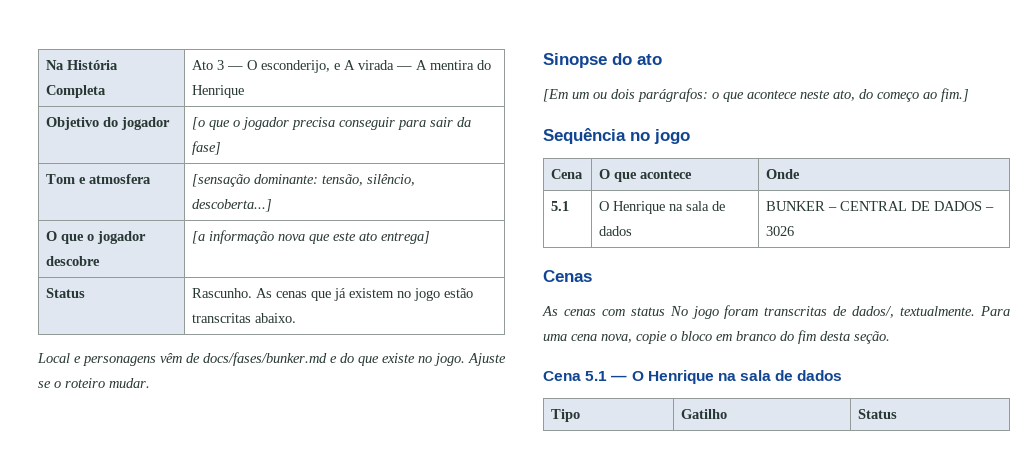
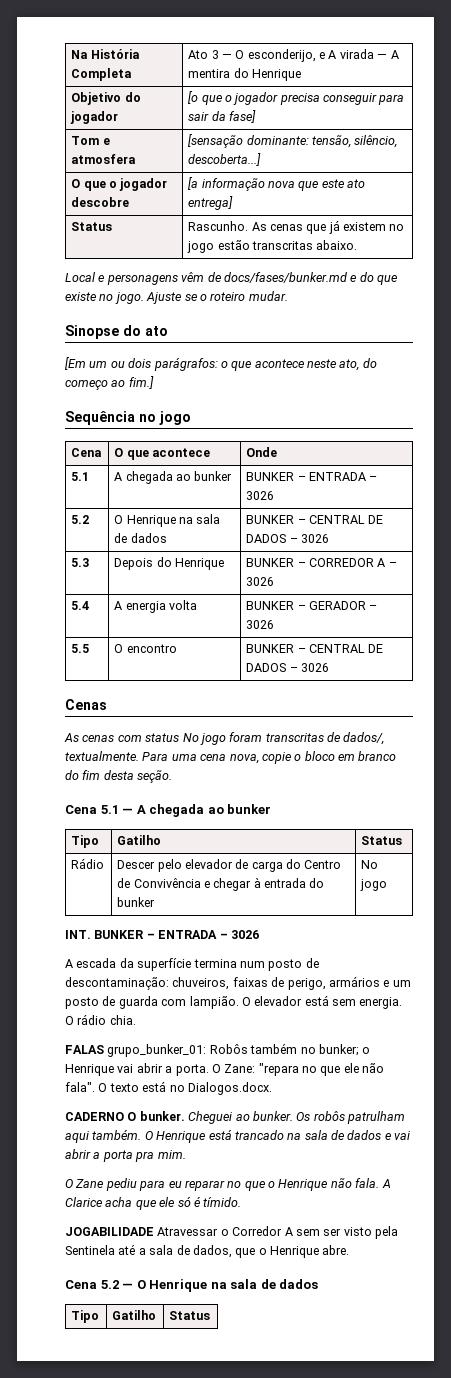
- 5.1 | O Henrique na sala de dados | BUNKER – CENTRAL DE DADOS – 3026
+ 5.1 | A chegada ao bunker | BUNKER – ENTRADA – 3026
+ 5.2 | O Henrique na sala de dados | BUNKER – CENTRAL DE DADOS – 3026
+ 5.3 | Depois do Henrique | BUNKER – CORREDOR A – 3026
+ 5.4 | A energia volta | BUNKER – GERADOR – 3026
+ 5.5 | O encontro | BUNKER – CENTRAL DE DADOS – 3026
- Cena 5.1 — O Henrique na sala de dados
+ Cena 5.1 — A chegada ao bunker
+ Tipo | Gatilho | Status
+ Rádio | Descer pelo elevador de carga do Centro de Convivência e chegar à entrada do bunker | No jogo
+ INT. BUNKER – ENTRADA – 3026
+ A escada da superfície termina num posto de descontaminação: chuveiros, faixas de perigo, armários e um posto de guarda com lampião. O elevador está sem energia. O rádio chia.
+ FALAS grupo_bunker_01: Robôs também no bunker; o Henrique vai abrir a porta. O Zane: "repara no que ele não fala". O texto está no Dialogos.docx.
+ CADERNO O bunker. Cheguei ao bunker. Os robôs patrulham aqui também. O Henrique está trancado na sala de dados e vai abrir a porta pra mim.
+ O Zane pediu para eu reparar no que o Henrique não fala. A Clarice acha que ele só é tímido.
+ JOGABILIDADE Atravessar o Corredor A sem ser visto pela Sentinela até a sala de dados, que o Henrique abre.
+ Cena 5.2 — O Henrique na sala de dados

